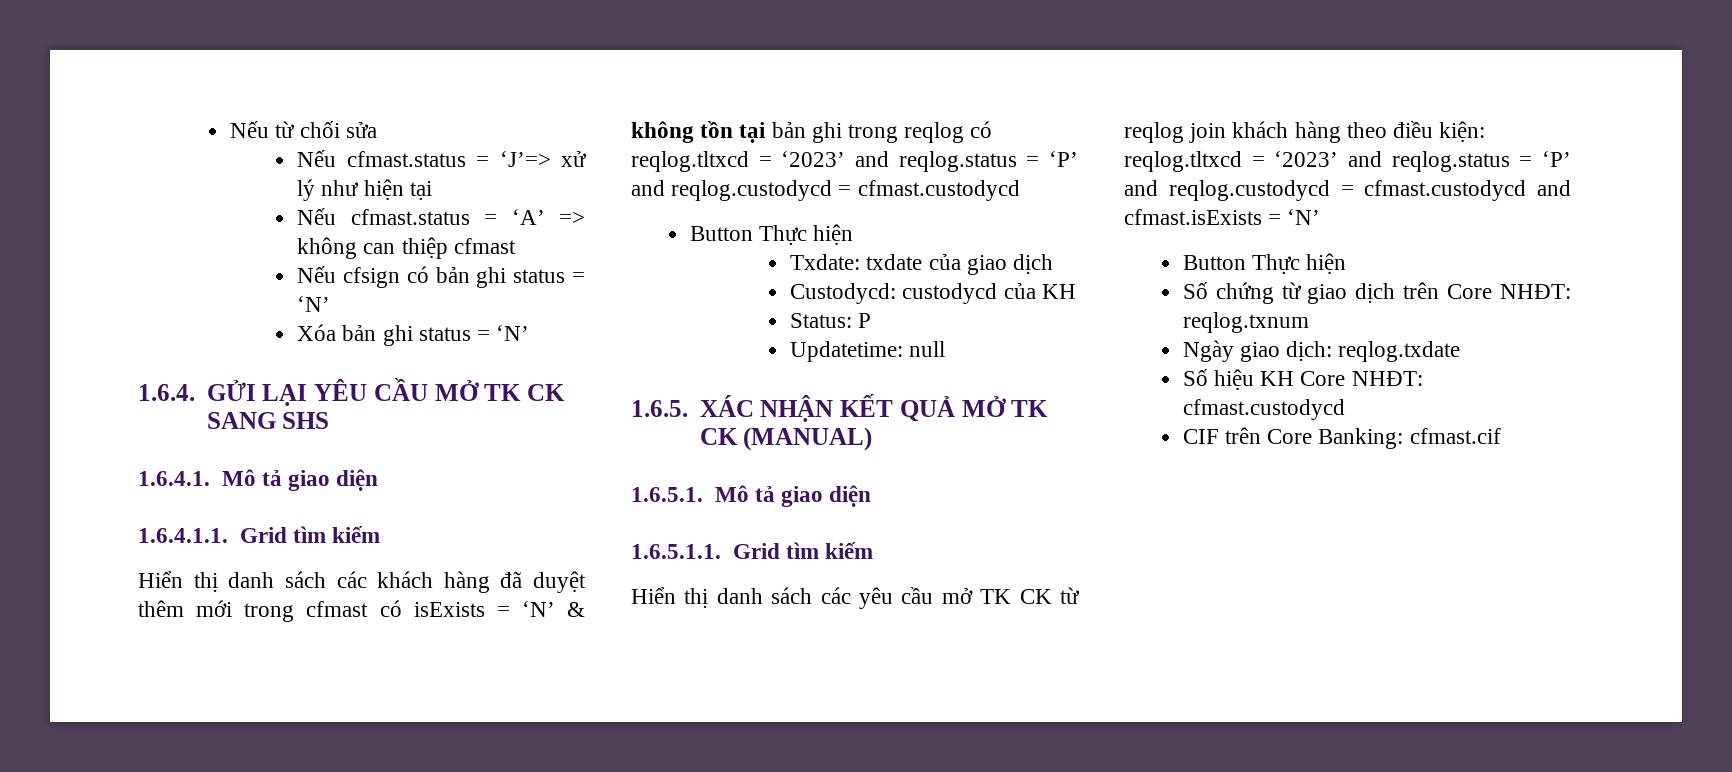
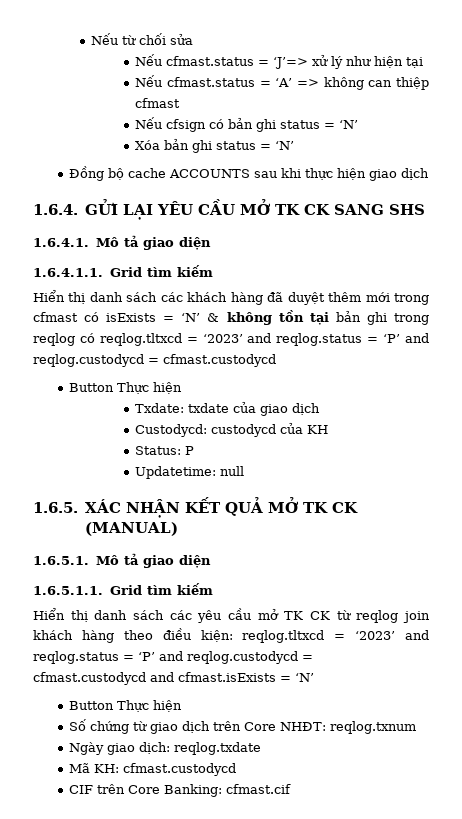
+ Đồng bộ cache ACCOUNTS sau khi thực hiện giao dịch
- Số hiệu KH Core NHĐT: cfmast.custodycd
+ Mã KH: cfmast.custodycd

